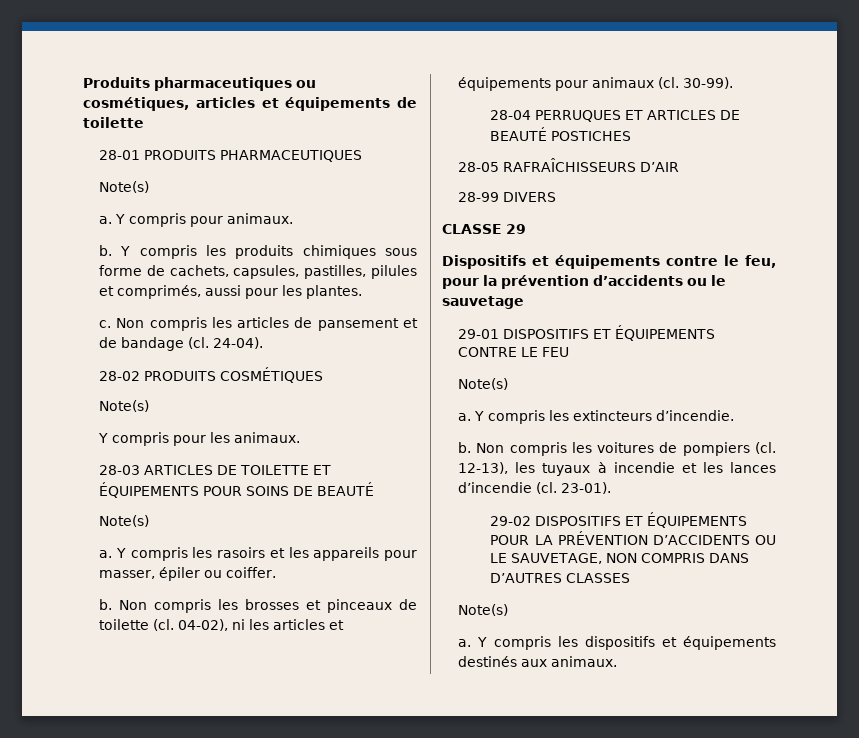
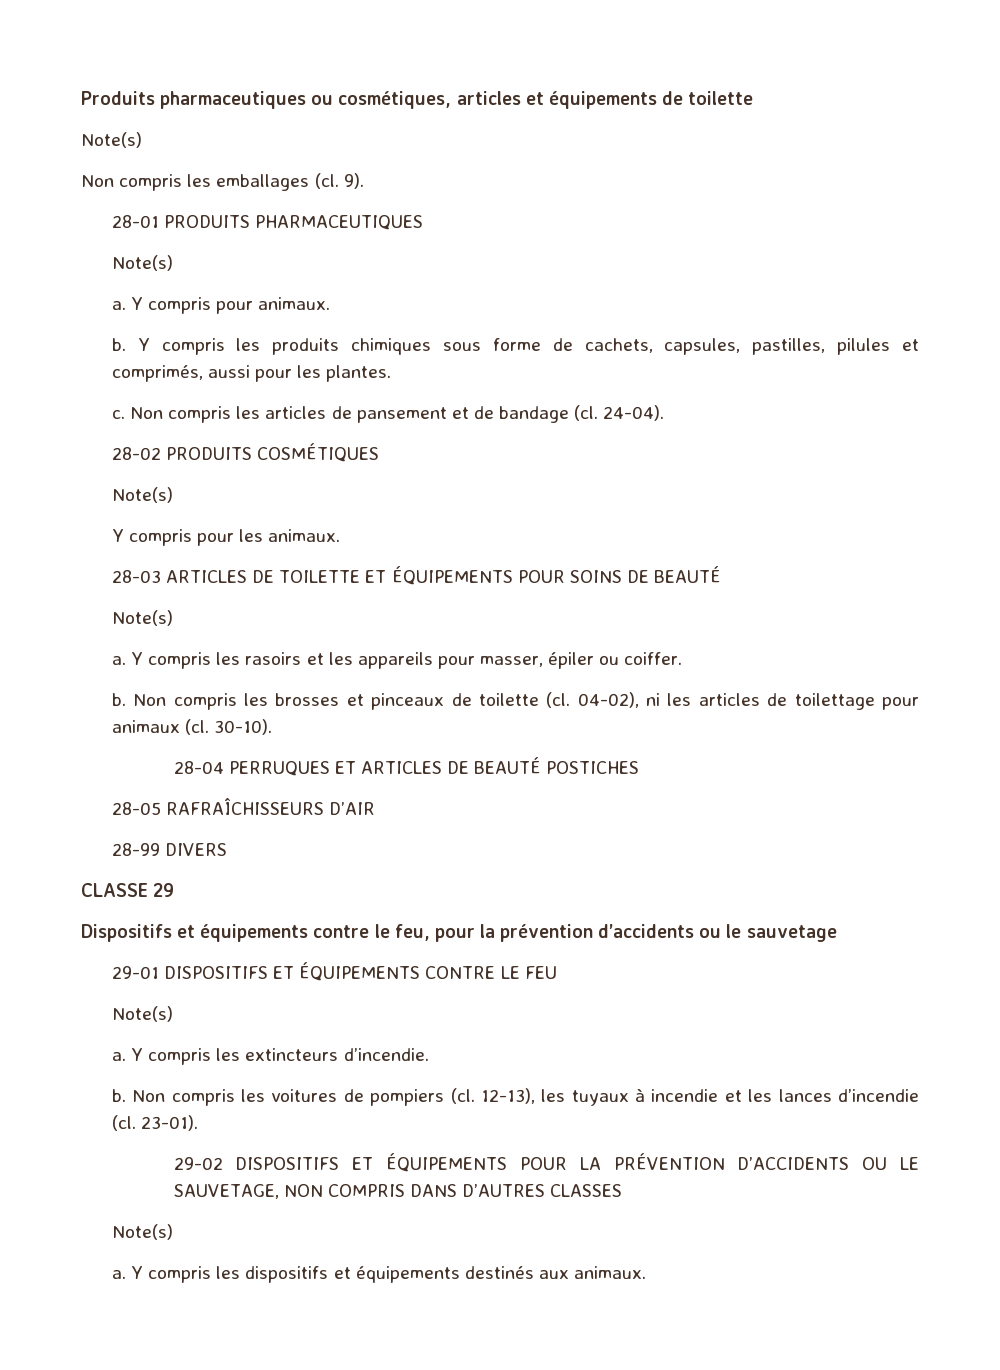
  Produits pharmaceutiques ou cosmétiques, articles et équipements de toilette
+ Note(s)
+ Non compris les emballages (cl. 9).
- 04-02), ni les articles et équipements pour animaux (cl.
+ 04-02), ni les articles de toilettage pour animaux (cl.
- 30-99).
+ 30-10).

